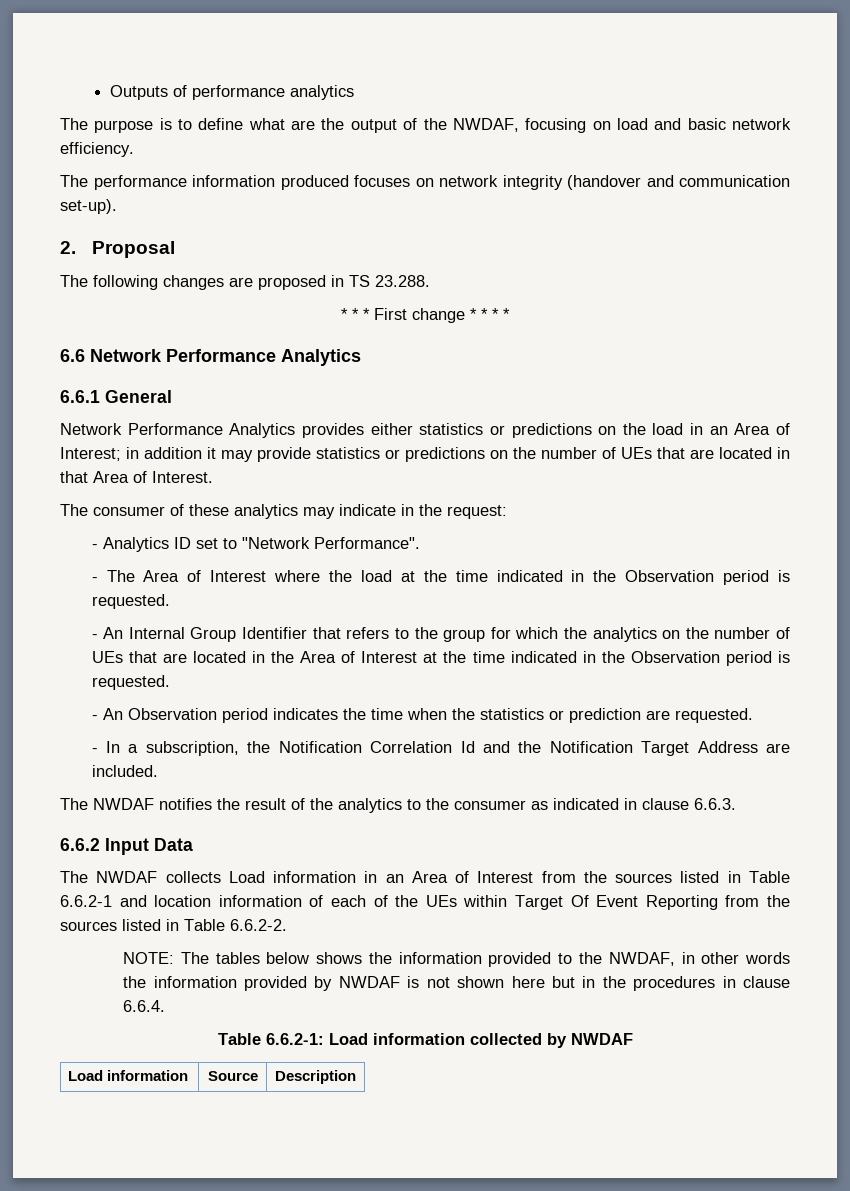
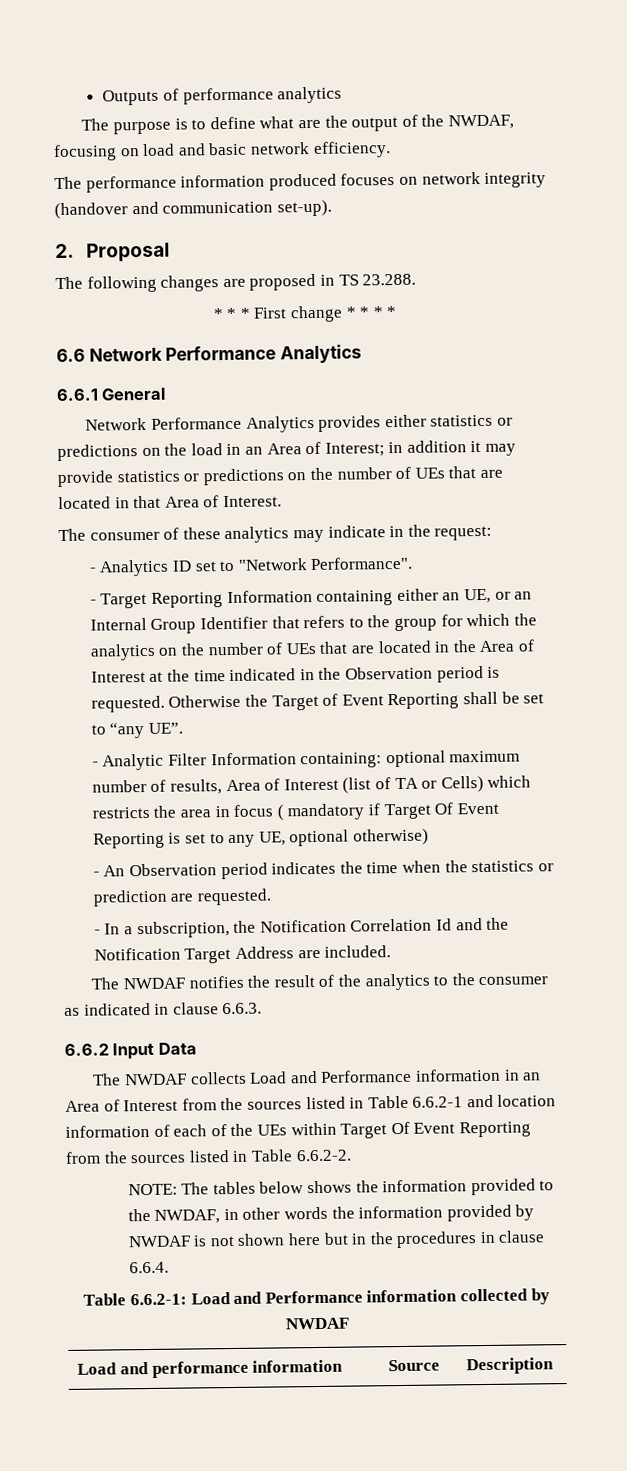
- - The Area of Interest where the load at the time indicated in the Observation period is requested.
- - An Internal Group Identifier that refers to the group for which the analytics on the number of UEs that are located in the Area of Interest at the time indicated in the Observation period is requested.
+ - Target Reporting Information containing either an UE, or an Internal Group Identifier that refers to the group for which the analytics on the number of UEs that are located in the Area of Interest at the time indicated in the Observation period is requested. Otherwise the Target of Event Reporting shall be set to “any UE”.
+ - Analytic Filter Information containing: optional maximum number of results, Area of Interest (list of TA or Cells) which restricts the area in focus ( mandatory if Target Of Event Reporting is set to any UE, optional otherwise)
- The NWDAF collects Load information in an Area of Interest from the sources listed in Table 6.6.2-1 and location information of each of the UEs within Target Of Event Reporting from the sources listed in Table 6.6.2-2.
+ The NWDAF collects Load and Performance information in an Area of Interest from the sources listed in Table 6.6.2-1 and location information of each of the UEs within Target Of Event Reporting from the sources listed in Table 6.6.2-2.
- Table 6.6.2-1: Load information collected by NWDAF
+ Table 6.6.2-1: Load and Performance information collected by NWDAF
- Load information | Source | Description
+ Load and performance information | Source | Description

